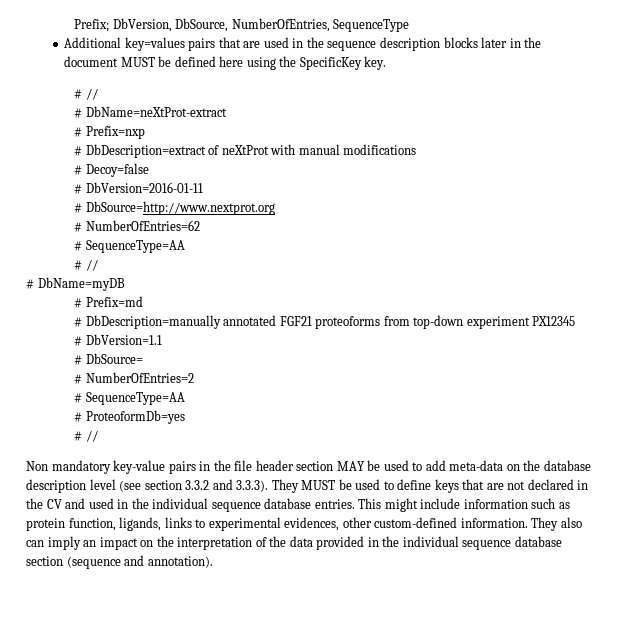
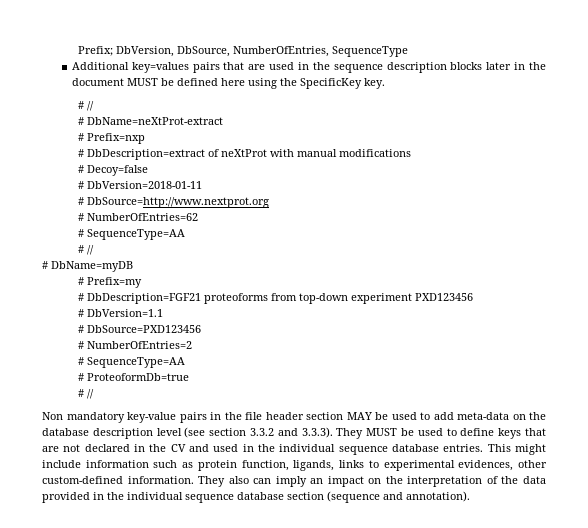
- # DbVersion=2016-01-11
+ # DbVersion=2018-01-11
- # Prefix=md
- # DbDescription=manually annotated FGF21 proteoforms from top-down experiment PX12345
+ # Prefix=my
+ # DbDescription=FGF21 proteoforms from top-down experiment PXD123456
- # DbSource=
+ # DbSource=PXD123456
- # ProteoformDb=yes
+ # ProteoformDb=true

